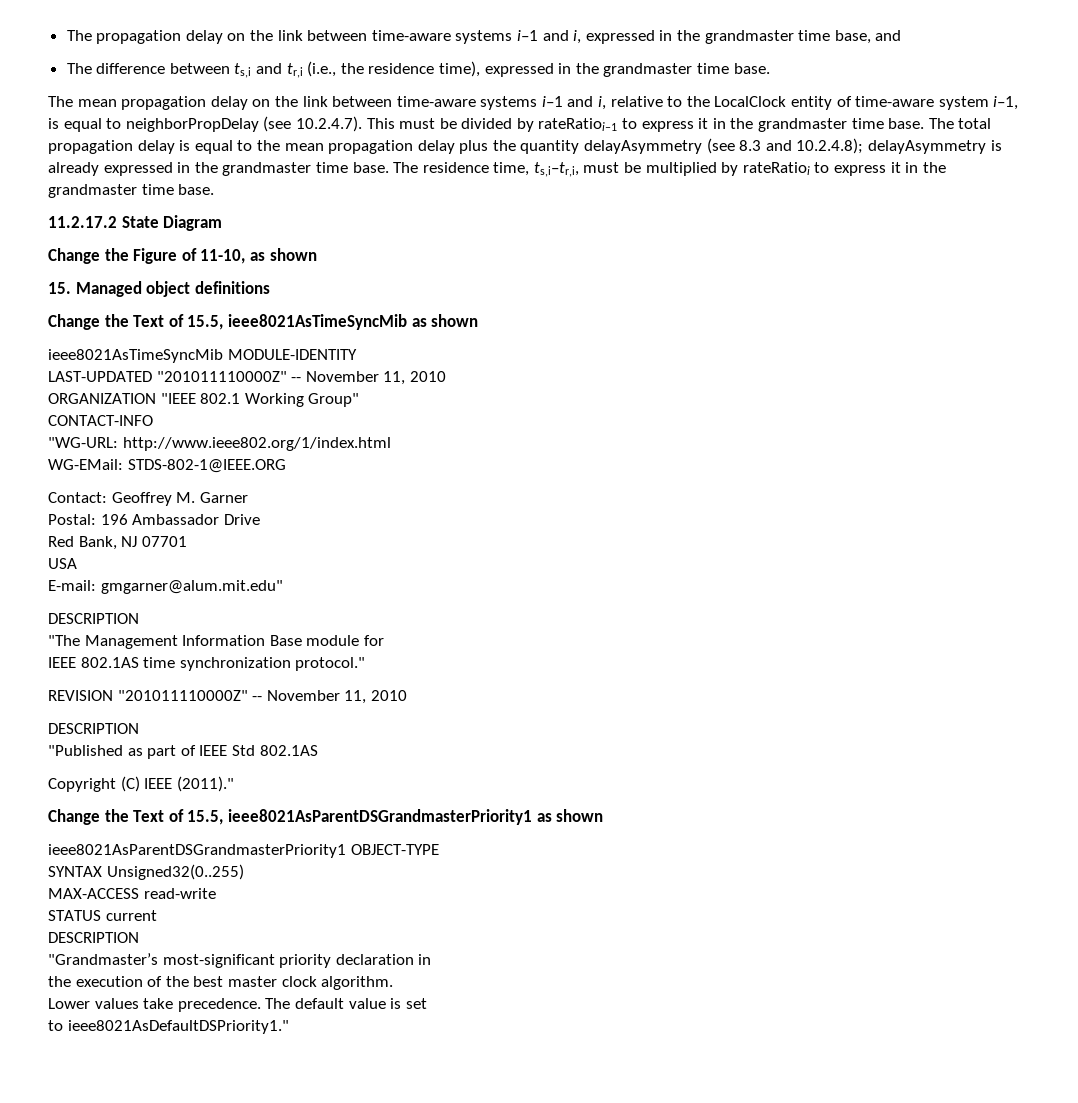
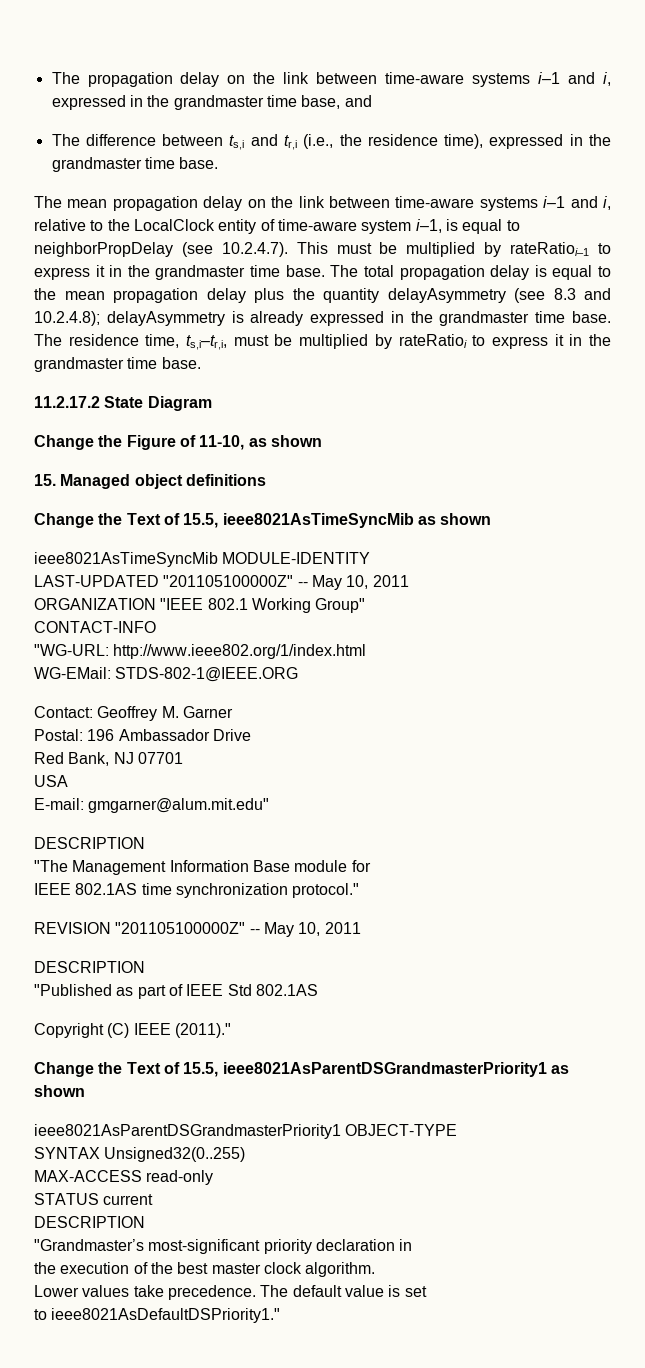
- The mean propagation delay on the link between time-aware systems i–1 and i, relative to the LocalClock entity of time-aware system i–1, is equal to neighborPropDelay (see 10.2.4.7). This must be divided by rateRatioi–1 to express it in the grandmaster time base.
+ The mean propagation delay on the link between time-aware systems i–1 and i, relative to the LocalClock entity of time-aware system i–1, is equal to neighborPropDelay (see 10.2.4.7). This must be multiplied by rateRatioi–1 to express it in the grandmaster time base.
- LAST-UPDATED "201011110000Z" -- November 11, 2010
+ LAST-UPDATED "201105100000Z" -- May 10, 2011
- REVISION "201011110000Z" -- November 11, 2010
+ REVISION "201105100000Z" -- May 10, 2011
- MAX-ACCESS read-write
+ MAX-ACCESS read-only

